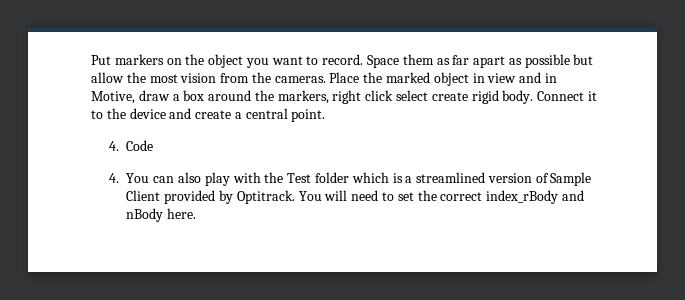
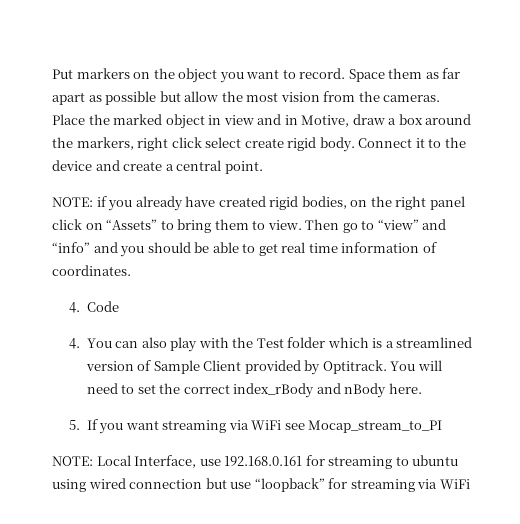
+ NOTE: if you already have created rigid bodies, on the right panel click on “Assets” to bring them to view. Then go to “view” and “info” and you should be able to get real time information of coordinates.
+ 5. If you want streaming via WiFi see Mocap_stream_to_PI
+ NOTE: Local Interface, use 192.168.0.161 for streaming to ubuntu using wired connection but use “loopback” for streaming via WiFi

